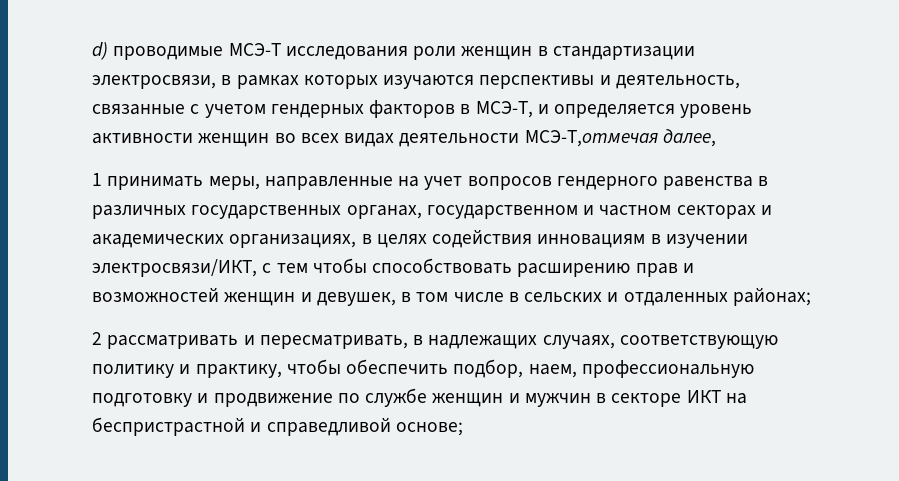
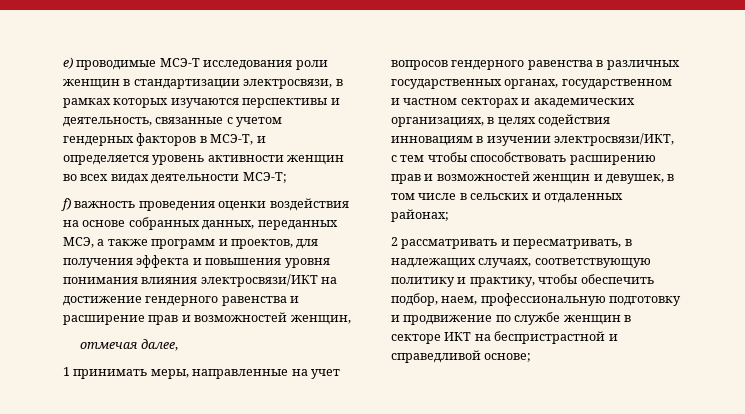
- d) проводимые МСЭ-Т исследования роли женщин в стандартизации электросвязи, в рамках которых изучаются перспективы и деятельность, связанные с учетом гендерных факторов в МСЭ-Т, и определяется уровень активности женщин во всех видах деятельности МСЭ-Т,отмечая далее,
+ e) проводимые МСЭ-Т исследования роли женщин в стандартизации электросвязи, в рамках которых изучаются перспективы и деятельность, связанные с учетом гендерных факторов в МСЭ-Т, и определяется уровень активности женщин во всех видах деятельности МСЭ-Т;
+ f) важность проведения оценки воздействия на основе собранных данных, переданных МСЭ, а также программ и проектов, для получения эффекта и повышения уровня понимания влияния электросвязи/ИКТ на достижение гендерного равенства и расширение прав и возможностей женщин,
+ отмечая далее,
- 2 рассматривать и пересматривать, в надлежащих случаях, соответствующую политику и практику, чтобы обеспечить подбор, наем, профессиональную подготовку и продвижение по службе женщин и мужчин в секторе ИКТ на беспристрастной и справедливой основе;
+ 2 рассматривать и пересматривать, в надлежащих случаях, соответствующую политику и практику, чтобы обеспечить подбор, наем, профессиональную подготовку и продвижение по службе женщин в секторе ИКТ на беспристрастной и справедливой основе;

